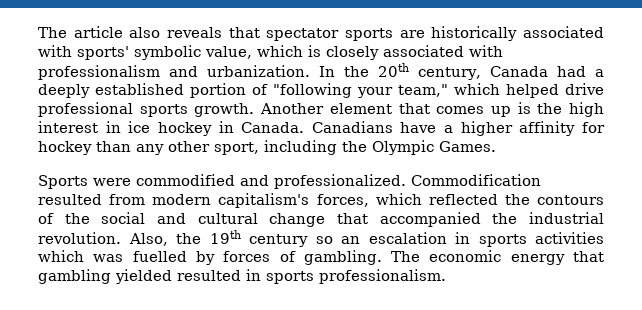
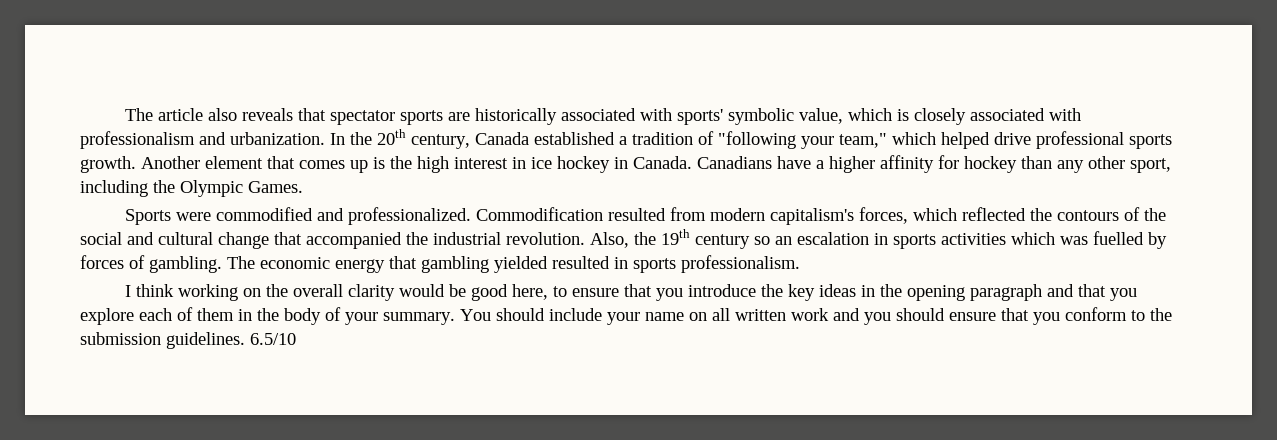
- In the 20th century, Canada had a deeply established portion of "following your team," which helped drive professional sports growth.
+ In the 20th century, Canada established a tradition of "following your team," which helped drive professional sports growth.
+ I think working on the overall clarity would be good here, to ensure that you introduce the key ideas in the opening paragraph and that you explore each of them in the body of your summary. You should include your name on all written work and you should ensure that you conform to the submission guidelines. 6.5/10

